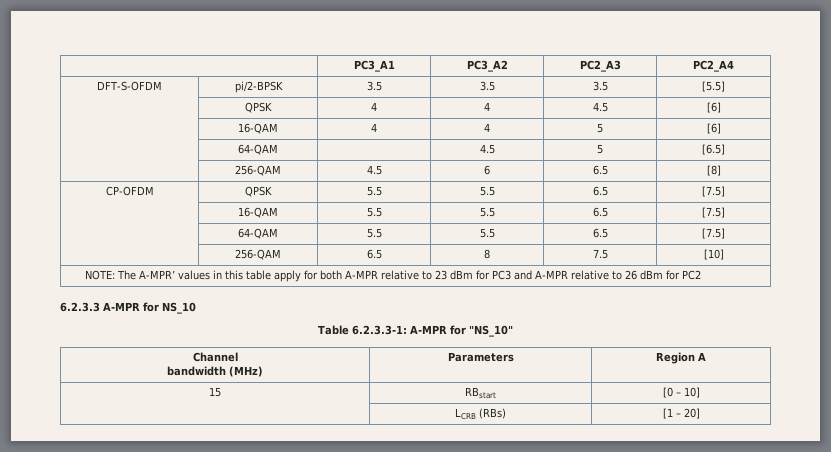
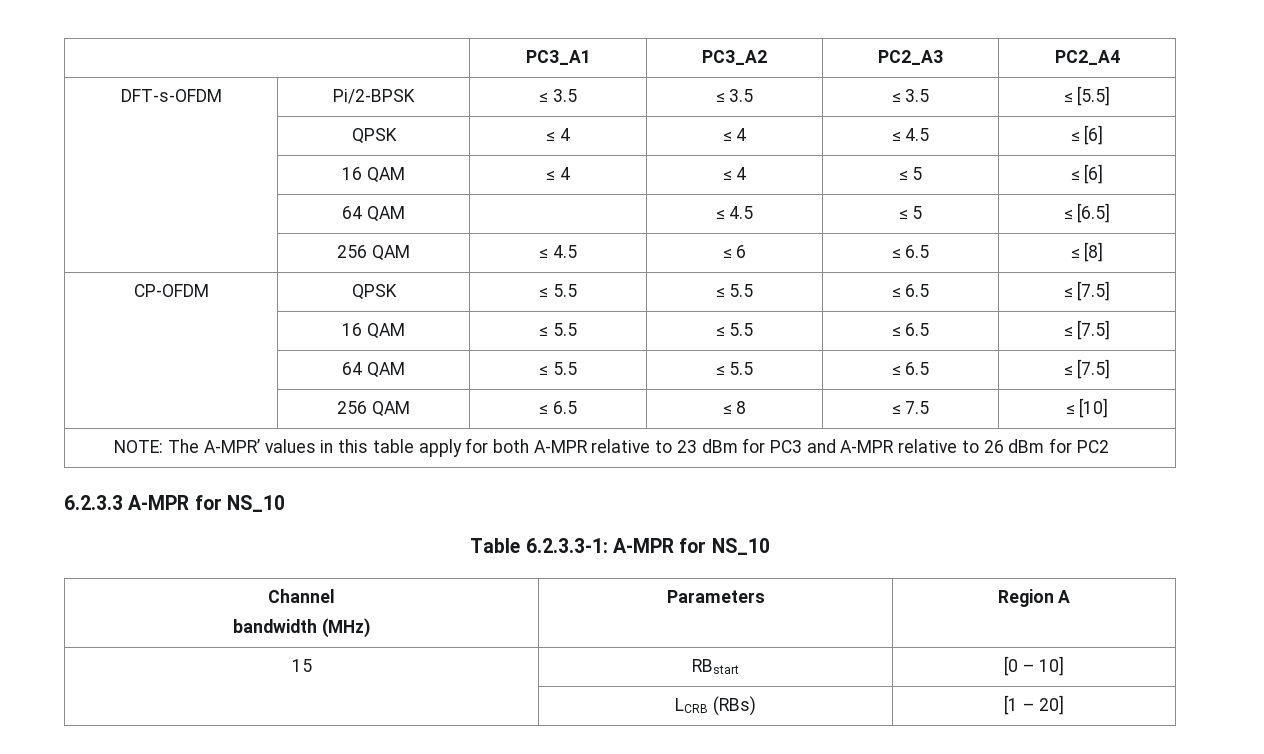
- DFT-S-OFDM | pi/2-BPSK | 3.5 | 3.5 | 3.5 | [5.5]
+ DFT-s-OFDM | Pi/2-BPSK | ≤ 3.5 | ≤ 3.5 | ≤ 3.5 | ≤ [5.5]
- | QPSK | 4 | 4 | 4.5 | [6]
- | 16-QAM | 4 | 4 | 5 | [6]
- | 64-QAM | | 4.5 | 5 | [6.5]
+ | QPSK | ≤ 4 | ≤ 4 | ≤ 4.5 | ≤ [6]
+ | 16 QAM | ≤ 4 | ≤ 4 | ≤ 5 | ≤ [6]
+ | 64 QAM | | ≤ 4.5 | ≤ 5 | ≤ [6.5]
- | 256-QAM | 4.5 | 6 | 6.5 | [8]
+ | 256 QAM | ≤ 4.5 | ≤ 6 | ≤ 6.5 | ≤ [8]
- CP-OFDM | QPSK | 5.5 | 5.5 | 6.5 | [7.5]
- | 16-QAM | 5.5 | 5.5 | 6.5 | [7.5]
- | 64-QAM | 5.5 | 5.5 | 6.5 | [7.5]
- | 256-QAM | 6.5 | 8 | 7.5 | [10]
+ CP-OFDM | QPSK | ≤ 5.5 | ≤ 5.5 | ≤ 6.5 | ≤ [7.5]
+ | 16 QAM | ≤ 5.5 | ≤ 5.5 | ≤ 6.5 | ≤ [7.5]
+ | 64 QAM | ≤ 5.5 | ≤ 5.5 | ≤ 6.5 | ≤ [7.5]
+ | 256 QAM | ≤ 6.5 | ≤ 8 | ≤ 7.5 | ≤ [10]
- Table 6.2.3.3-1: A-MPR for "NS_10"
+ Table 6.2.3.3-1: A-MPR for NS_10

